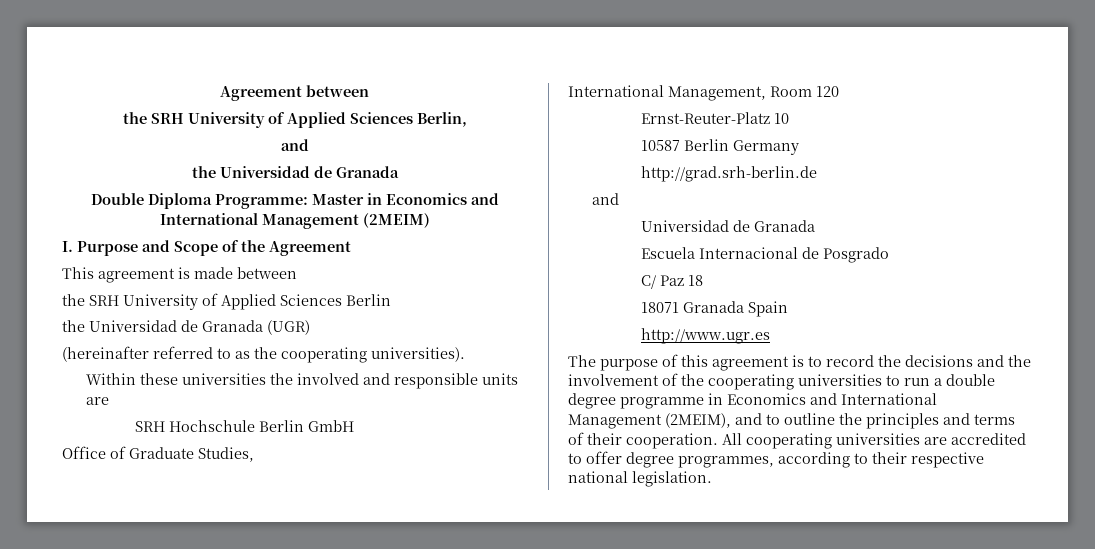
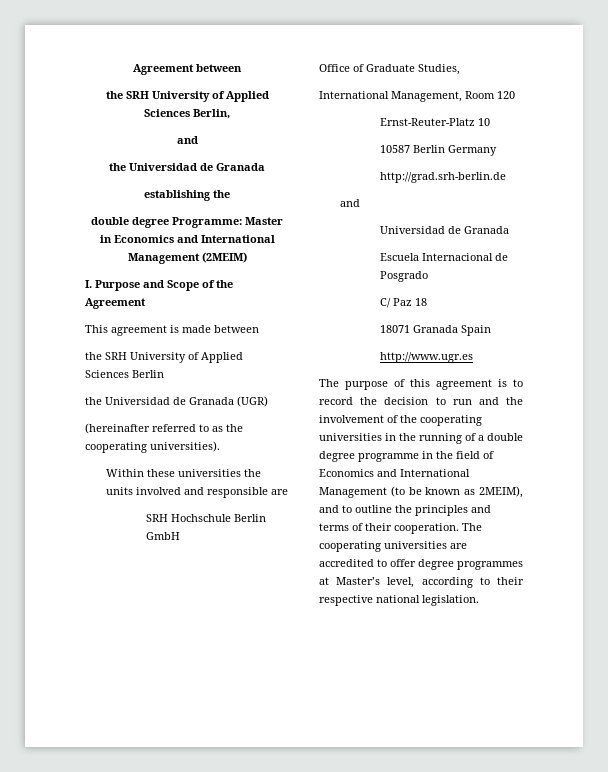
- Double Diploma Programme: Master in Economics and International Management (2MEIM)
+ establishing the
+ double degree Programme: Master in Economics and International Management (2MEIM)
- Within these universities the involved and responsible units are
+ Within these universities the units involved and responsible are
- The purpose of this agreement is to record the decisions and the involvement of the cooperating universities to run a double degree programme in Economics and International Management (2MEIM), and to outline the principles and terms of their cooperation.
+ The purpose of this agreement is to record the decision to run and the involvement of the cooperating universities in the running of a double degree programme in the field of Economics and International Management (to be known as 2MEIM), and to outline the principles and terms of their cooperation.
- All cooperating universities are accredited to offer degree programmes, according to their respective national legislation.
+ The cooperating universities are accredited to offer degree programmes at Master’s level, according to their respective national legislation.

